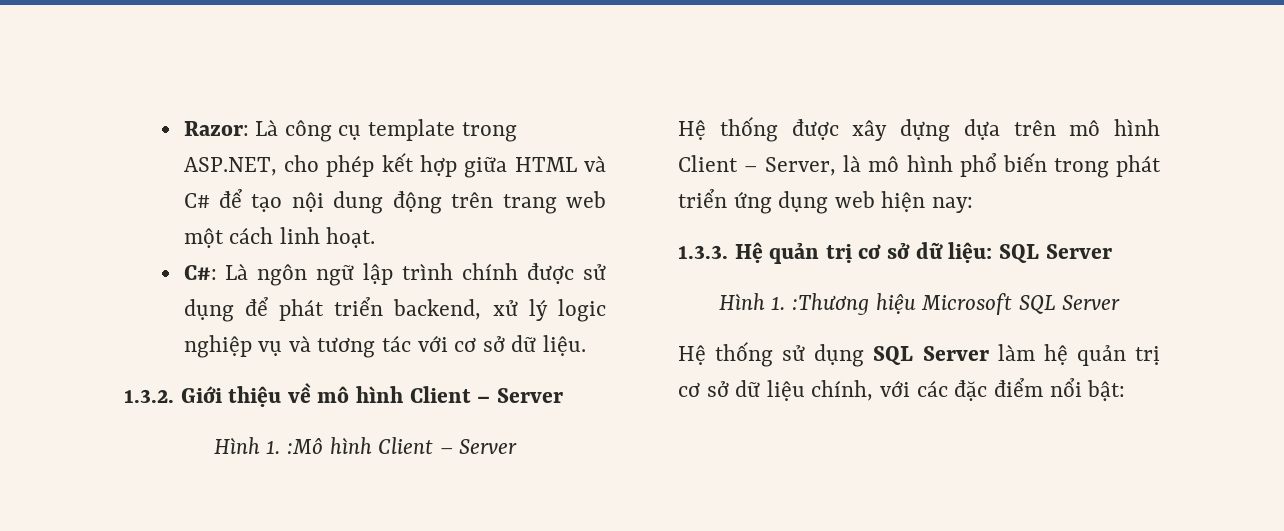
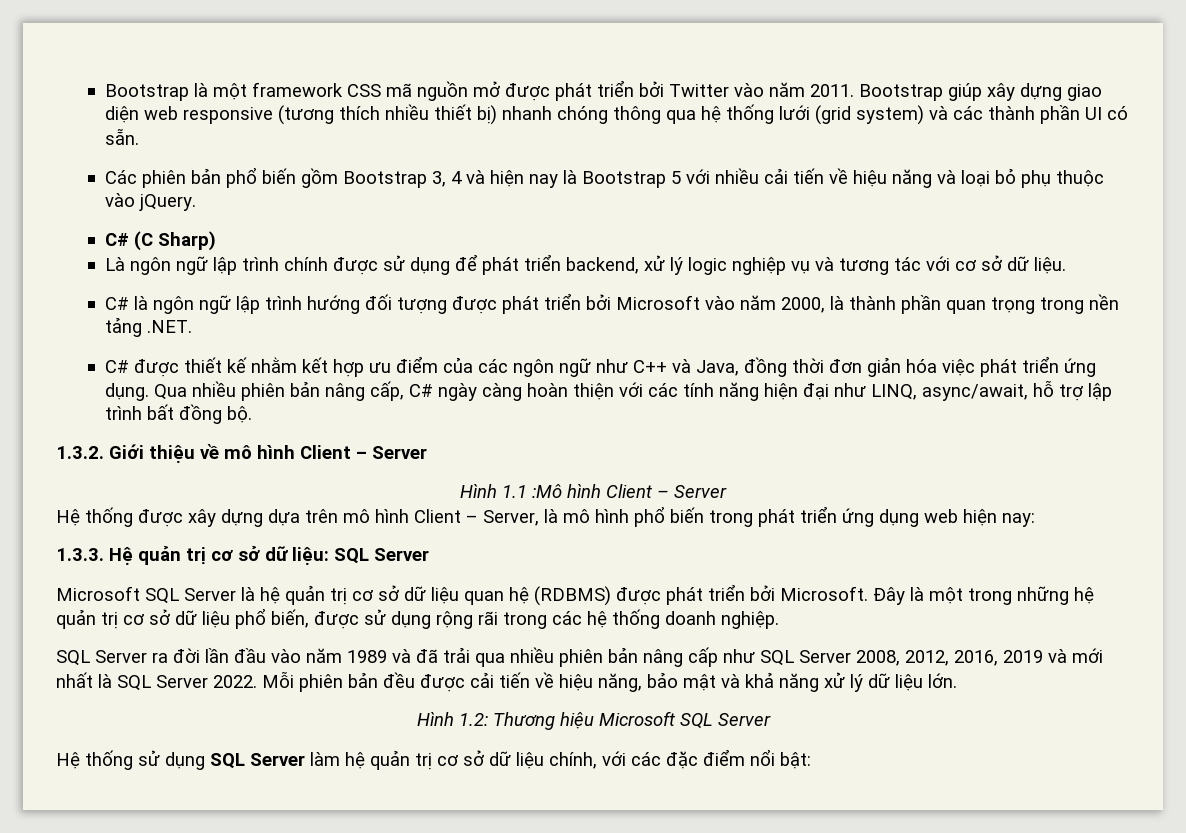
- Razor: Là công cụ template trong ASP.NET, cho phép kết hợp giữa HTML và C# để tạo nội dung động trên trang web một cách linh hoạt.
- C#: Là ngôn ngữ lập trình chính được sử dụng để phát triển backend, xử lý logic nghiệp vụ và tương tác với cơ sở dữ liệu.
+ Bootstrap là một framework CSS mã nguồn mở được phát triển bởi Twitter vào năm 2011. Bootstrap giúp xây dựng giao diện web responsive (tương thích nhiều thiết bị) nhanh chóng thông qua hệ thống lưới (grid system) và các thành phần UI có sẵn.
+ Các phiên bản phổ biến gồm Bootstrap 3, 4 và hiện nay là Bootstrap 5 với nhiều cải tiến về hiệu năng và loại bỏ phụ thuộc vào jQuery.
+ C# (C Sharp)
+ Là ngôn ngữ lập trình chính được sử dụng để phát triển backend, xử lý logic nghiệp vụ và tương tác với cơ sở dữ liệu.
+ C# là ngôn ngữ lập trình hướng đối tượng được phát triển bởi Microsoft vào năm 2000, là thành phần quan trọng trong nền tảng .NET.
+ C# được thiết kế nhằm kết hợp ưu điểm của các ngôn ngữ như C++ và Java, đồng thời đơn giản hóa việc phát triển ứng dụng. Qua nhiều phiên bản nâng cấp, C# ngày càng hoàn thiện với các tính năng hiện đại như LINQ, async/await, hỗ trợ lập trình bất đồng bộ.
- Hình 1. :Mô hình Client – Server
+ Hình 1.1 :Mô hình Client – Server
- Hình 1. :Thương hiệu Microsoft SQL Server
+ Microsoft SQL Server là hệ quản trị cơ sở dữ liệu quan hệ (RDBMS) được phát triển bởi Microsoft. Đây là một trong những hệ quản trị cơ sở dữ liệu phổ biến, được sử dụng rộng rãi trong các hệ thống doanh nghiệp.
+ SQL Server ra đời lần đầu vào năm 1989 và đã trải qua nhiều phiên bản nâng cấp như SQL Server 2008, 2012, 2016, 2019 và mới nhất là SQL Server 2022. Mỗi phiên bản đều được cải tiến về hiệu năng, bảo mật và khả năng xử lý dữ liệu lớn.
+ Hình 1.2: Thương hiệu Microsoft SQL Server

